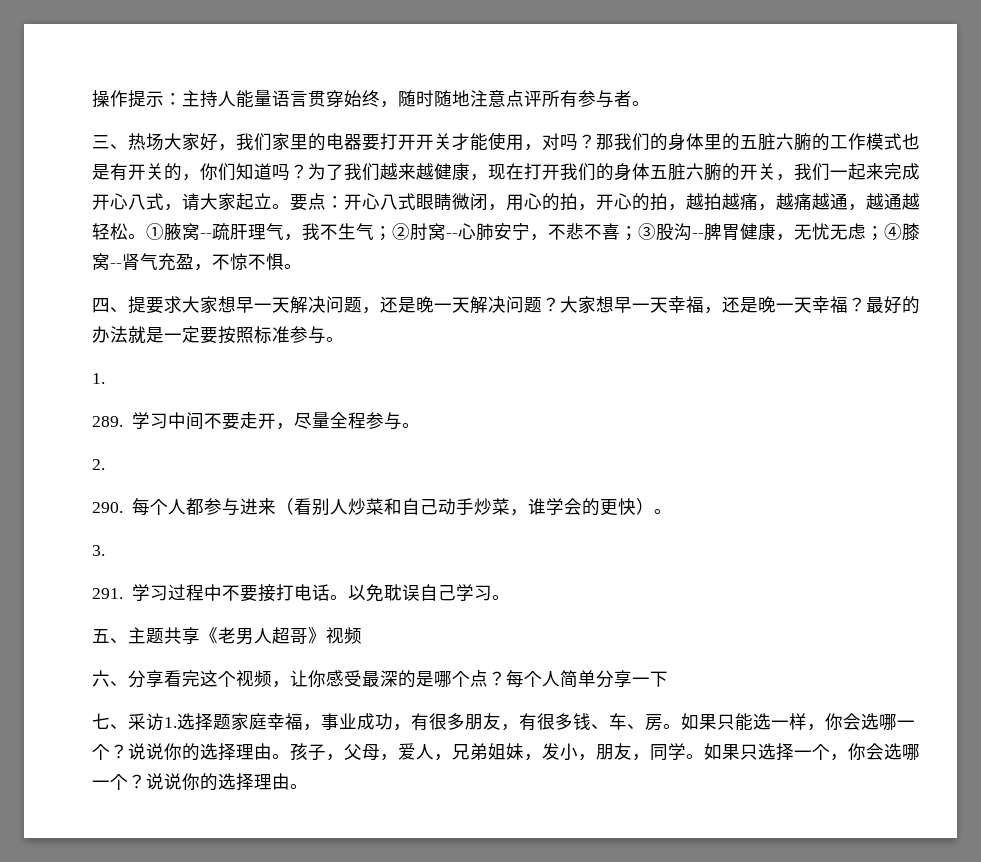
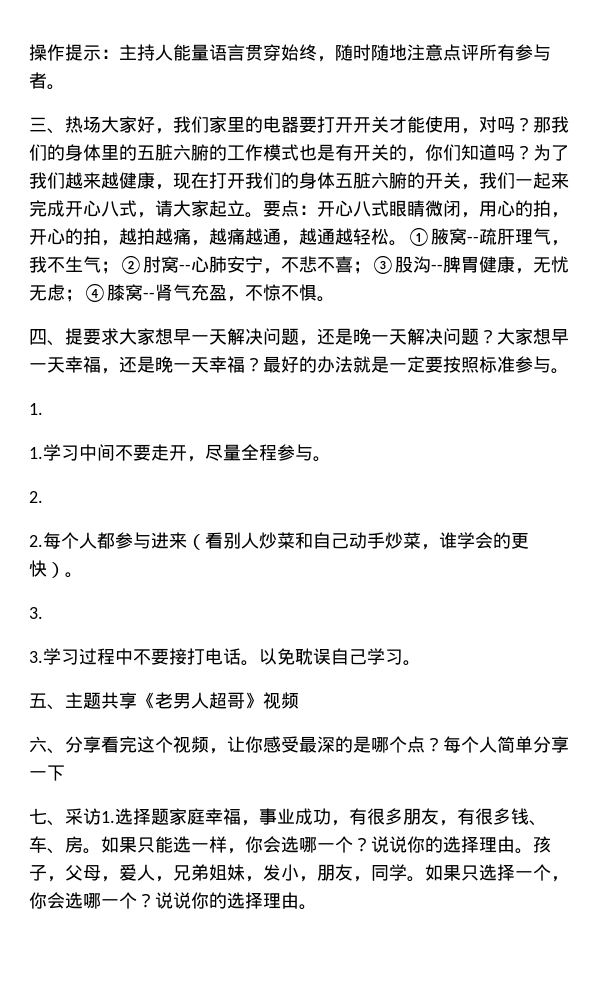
- 289.学习中间不要走开，尽量全程参与。
+ 1.学习中间不要走开，尽量全程参与。
- 290.每个人都参与进来（看别人炒菜和自己动手炒菜，谁学会的更快）。
+ 2.每个人都参与进来（看别人炒菜和自己动手炒菜，谁学会的更快）。
- 291.学习过程中不要接打电话。
+ 3.学习过程中不要接打电话。

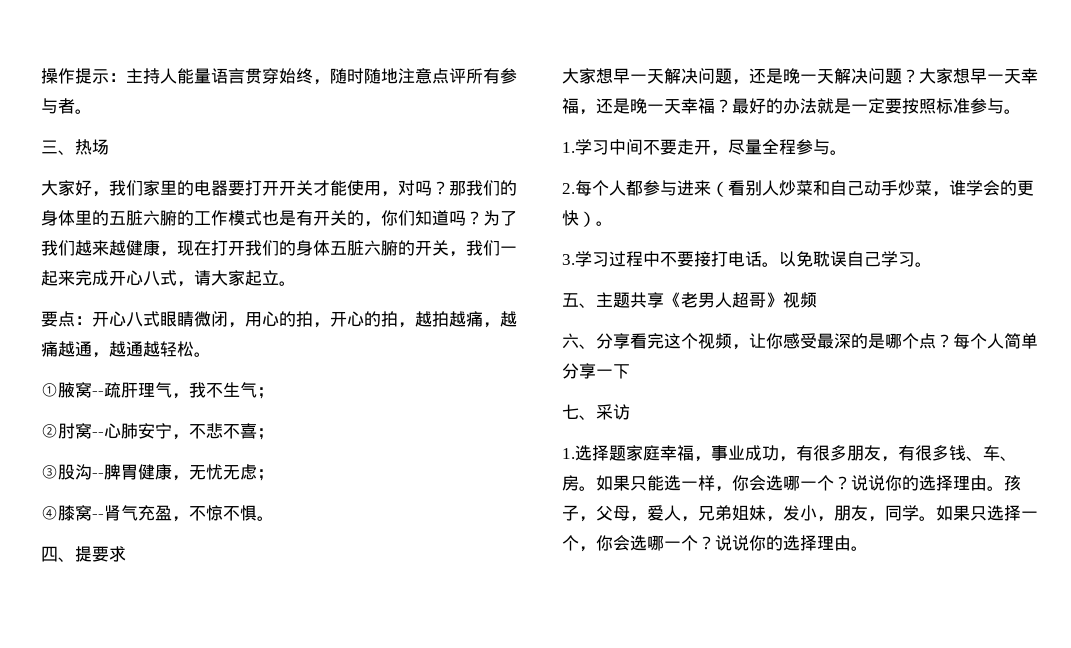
- 三、热场大家好，我们家里的电器要打开开关才能使用，对吗？
+ 三、热场
+ 大家好，我们家里的电器要打开开关才能使用，对吗？
- 为了我们越来越健康，现在打开我们的身体五脏六腑的开关，我们一起来完成开心八式，请大家起立。要点：
+ 为了我们越来越健康，现在打开我们的身体五脏六腑的开关，我们一起来完成开心八式，请大家起立。
+ 要点：
- 开心八式眼睛微闭，用心的拍，开心的拍，越拍越痛，越痛越通，越通越轻松。①腋窝--疏肝理气，我不生气；②肘窝--心肺安宁，不悲不喜；③股沟--脾胃健康，无忧无虑；④膝窝--肾气充盈，不惊不惧。
+ 开心八式眼睛微闭，用心的拍，开心的拍，越拍越痛，越痛越通，越通越轻松。
+ ①腋窝--疏肝理气，我不生气；
+ ②肘窝--心肺安宁，不悲不喜；
+ ③股沟--脾胃健康，无忧无虑；
+ ④膝窝--肾气充盈，不惊不惧。
- 四、提要求大家想早一天解决问题，还是晚一天解决问题？
+ 四、提要求
+ 大家想早一天解决问题，还是晚一天解决问题？
  最好的办法就是一定要按照标准参与。
- 1.
  1.学习中间不要走开，尽量全程参与。
- 2.
  2.每个人都参与进来（看别人炒菜和自己动手炒菜，谁学会的更快）。
- 3.
- 七、采访1.选择题家庭幸福，事业成功，有很多朋友，有很多钱、车、房。
+ 七、采访
+ 1.选择题家庭幸福，事业成功，有很多朋友，有很多钱、车、房。

